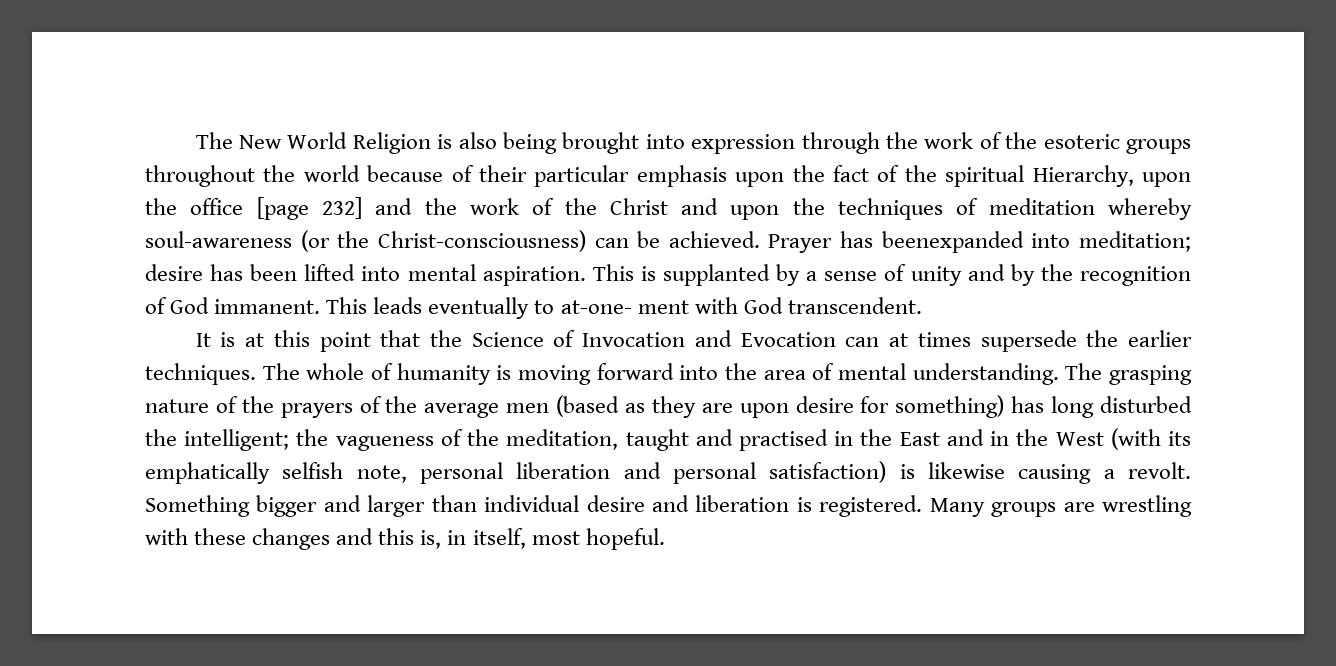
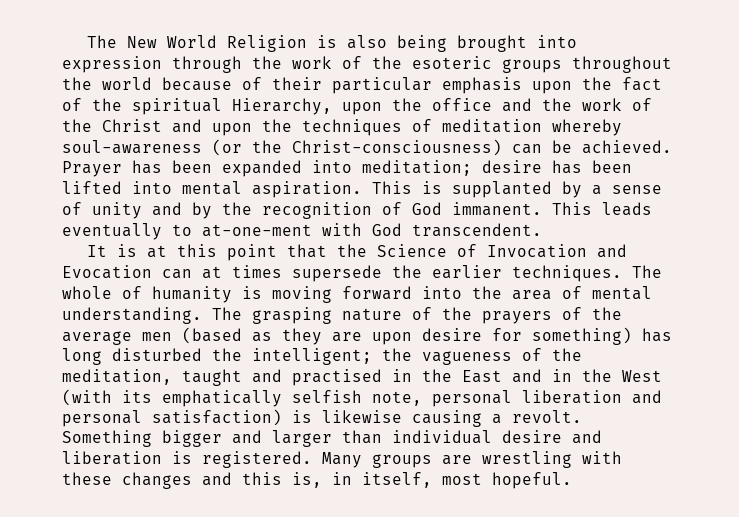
- The New World Religion is also being brought into expression through the work of the esoteric groups throughout the world because of their particular emphasis upon the fact of the spiritual Hierarchy, upon the office [page 232] and the work of the Christ and upon the techniques of meditation whereby soul-awareness (or the Christ-consciousness) can be achieved.
+ The New World Religion is also being brought into expression through the work of the esoteric groups throughout the world because of their particular emphasis upon the fact of the spiritual Hierarchy, upon the office and the work of the Christ and upon the techniques of meditation whereby soul-awareness (or the Christ-consciousness) can be achieved.
- Prayer has beenexpanded into meditation; desire has been lifted into mental aspiration.
+ Prayer has been expanded into meditation; desire has been lifted into mental aspiration.
- This leads eventually to at-one- ment with God transcendent.
+ This leads eventually to at-one-ment with God transcendent.

